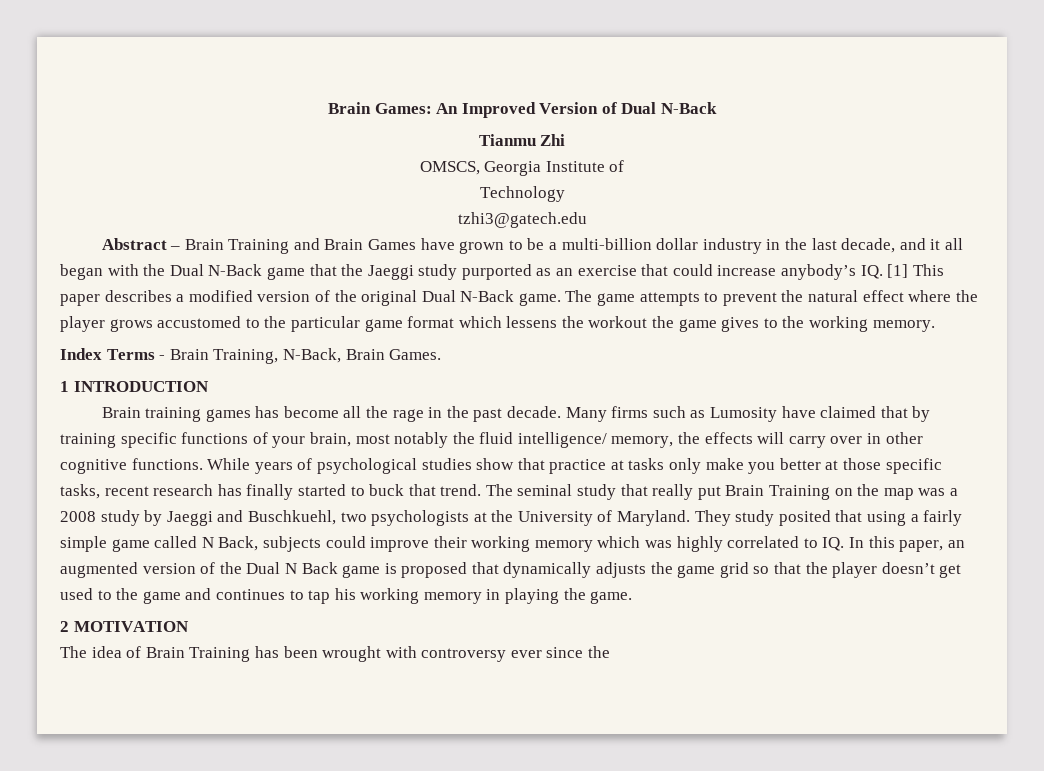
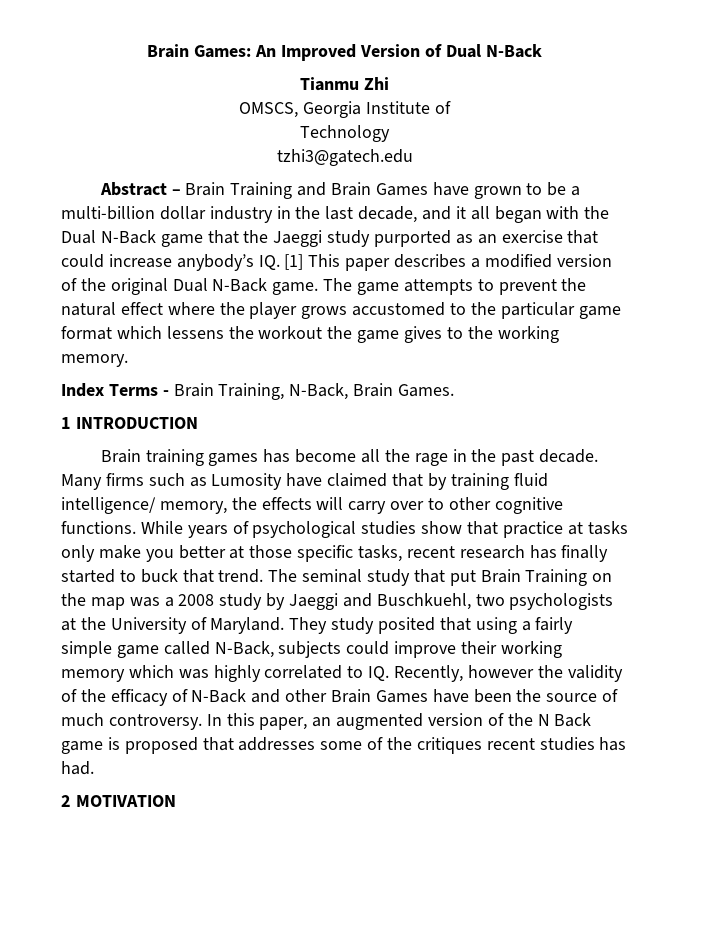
- Many firms such as Lumosity have claimed that by training specific functions of your brain, most notably the fluid intelligence/ memory, the effects will carry over in other cognitive functions.
+ Many firms such as Lumosity have claimed that by training fluid intelligence/ memory, the effects will carry over to other cognitive functions.
- The seminal study that really put Brain Training on the map was a 2008 study by Jaeggi and Buschkuehl, two psychologists at the University of Maryland.
+ The seminal study that put Brain Training on the map was a 2008 study by Jaeggi and Buschkuehl, two psychologists at the University of Maryland.
- They study posited that using a fairly simple game called N Back, subjects could improve their working memory which was highly correlated to IQ. In this paper, an augmented version of the Dual N Back game is proposed that dynamically adjusts the game grid so that the player doesn’t get used to the game and continues to tap his working memory in playing the game.
+ They study posited that using a fairly simple game called N-Back, subjects could improve their working memory which was highly correlated to IQ. Recently, however the validity of the efficacy of N-Back and other Brain Games have been the source of much controversy. In this paper, an augmented version of the N Back game is proposed that addresses some of the critiques recent studies has had.
  2 MOTIVATION
- The idea of Brain Training has been wrought with controversy ever since the

